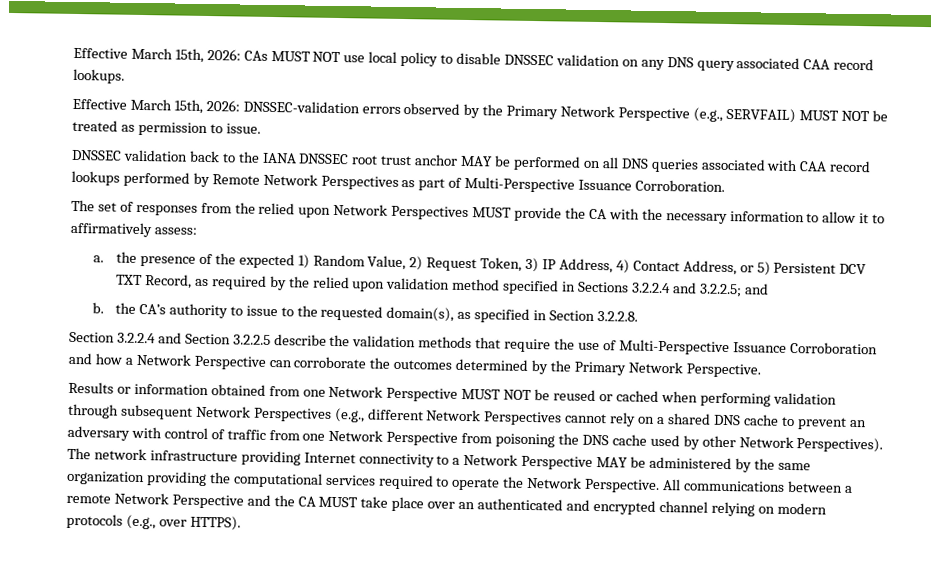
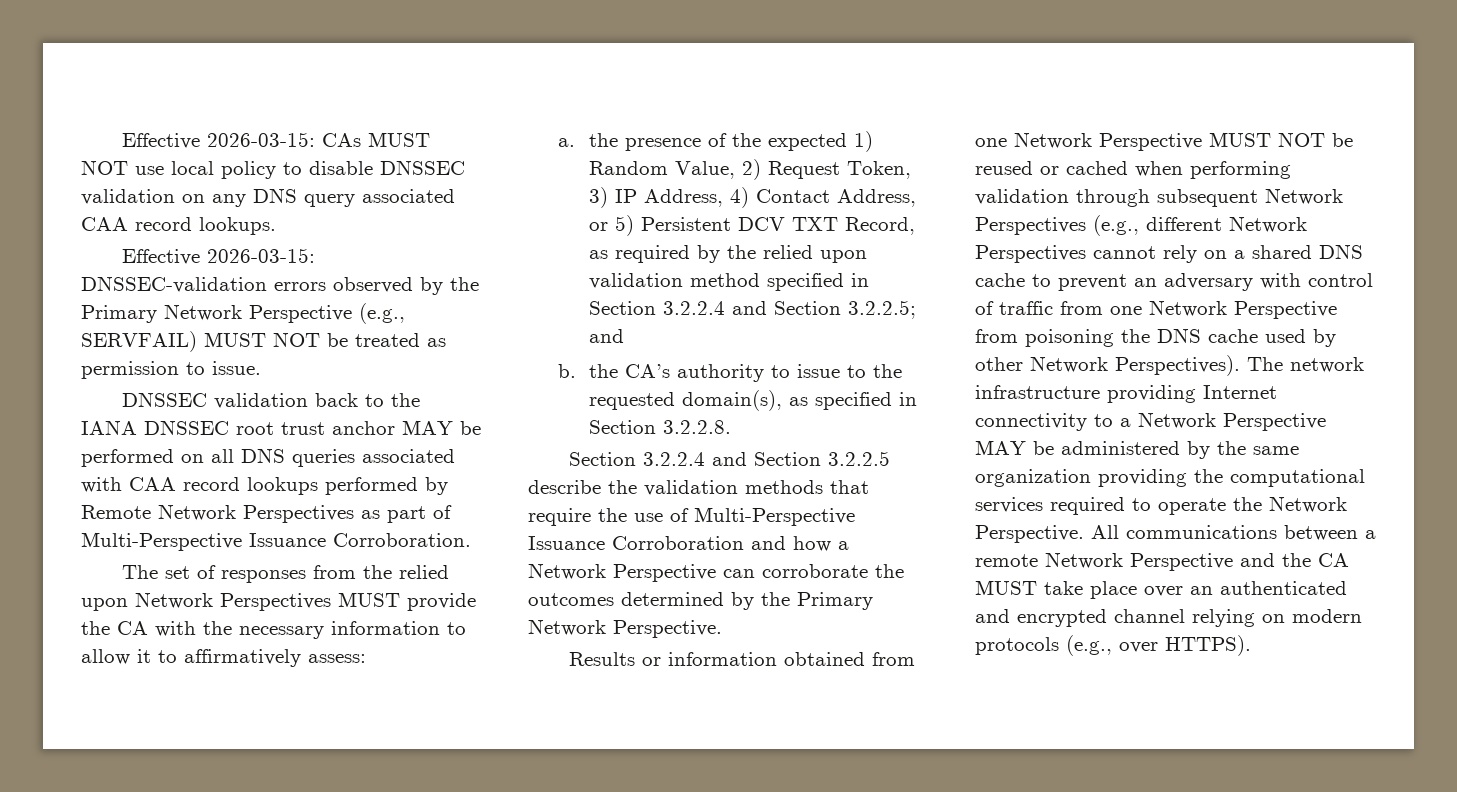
- Effective March 15th, 2026: CAs MUST NOT use local policy to disable DNSSEC validation on any DNS query associated CAA record lookups.
+ Effective 2026-03-15: CAs MUST NOT use local policy to disable DNSSEC validation on any DNS query associated CAA record lookups.
- Effective March 15th, 2026: DNSSEC-validation errors observed by the Primary Network Perspective (e.g., SERVFAIL) MUST NOT be treated as permission to issue.
+ Effective 2026-03-15: DNSSEC-validation errors observed by the Primary Network Perspective (e.g., SERVFAIL) MUST NOT be treated as permission to issue.
- a. the presence of the expected 1) Random Value, 2) Request Token, 3) IP Address, 4) Contact Address, or 5) Persistent DCV TXT Record, as required by the relied upon validation method specified in Sections 3.2.2.4 and 3.2.2.5; and
+ a. the presence of the expected 1) Random Value, 2) Request Token, 3) IP Address, 4) Contact Address, or 5) Persistent DCV TXT Record, as required by the relied upon validation method specified in Section 3.2.2.4 and Section 3.2.2.5; and

